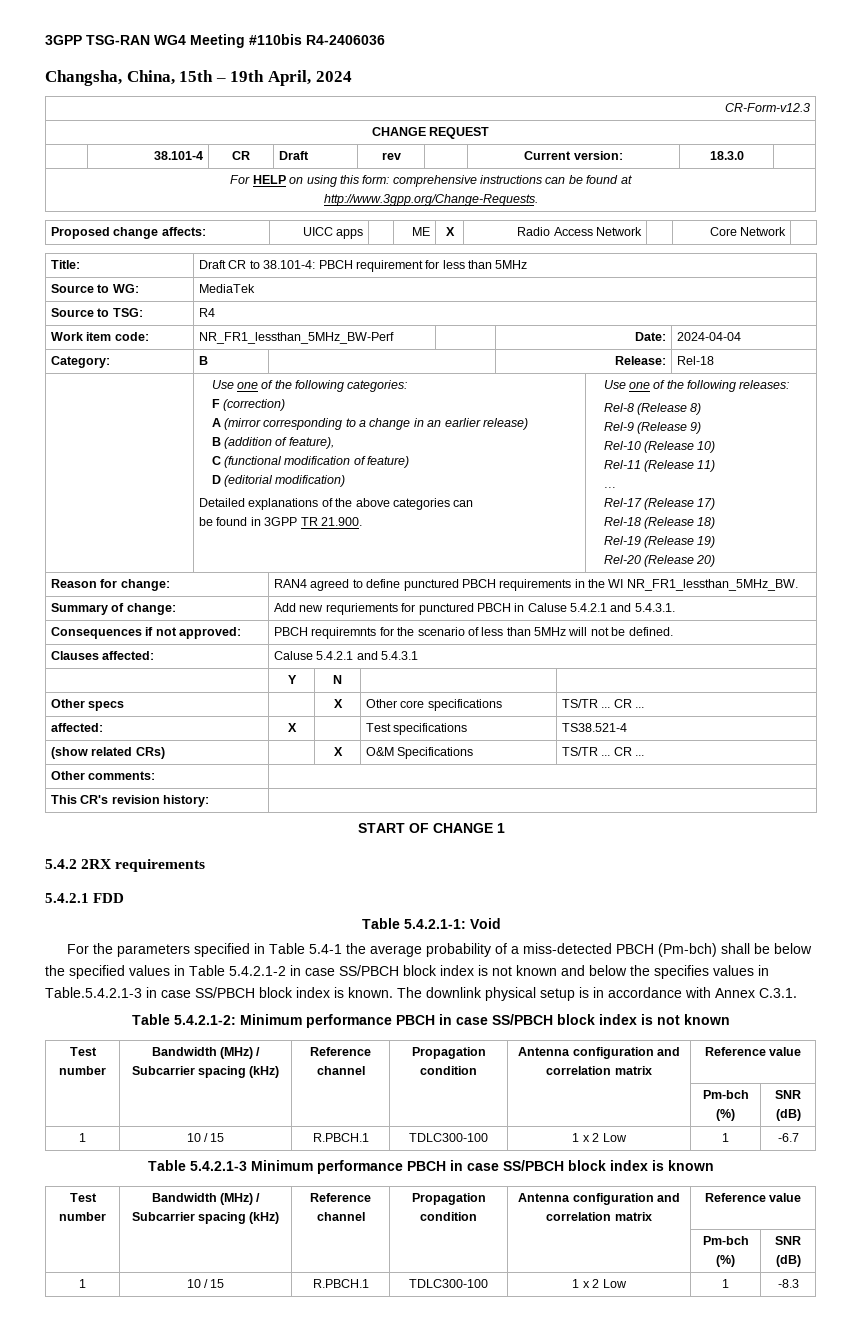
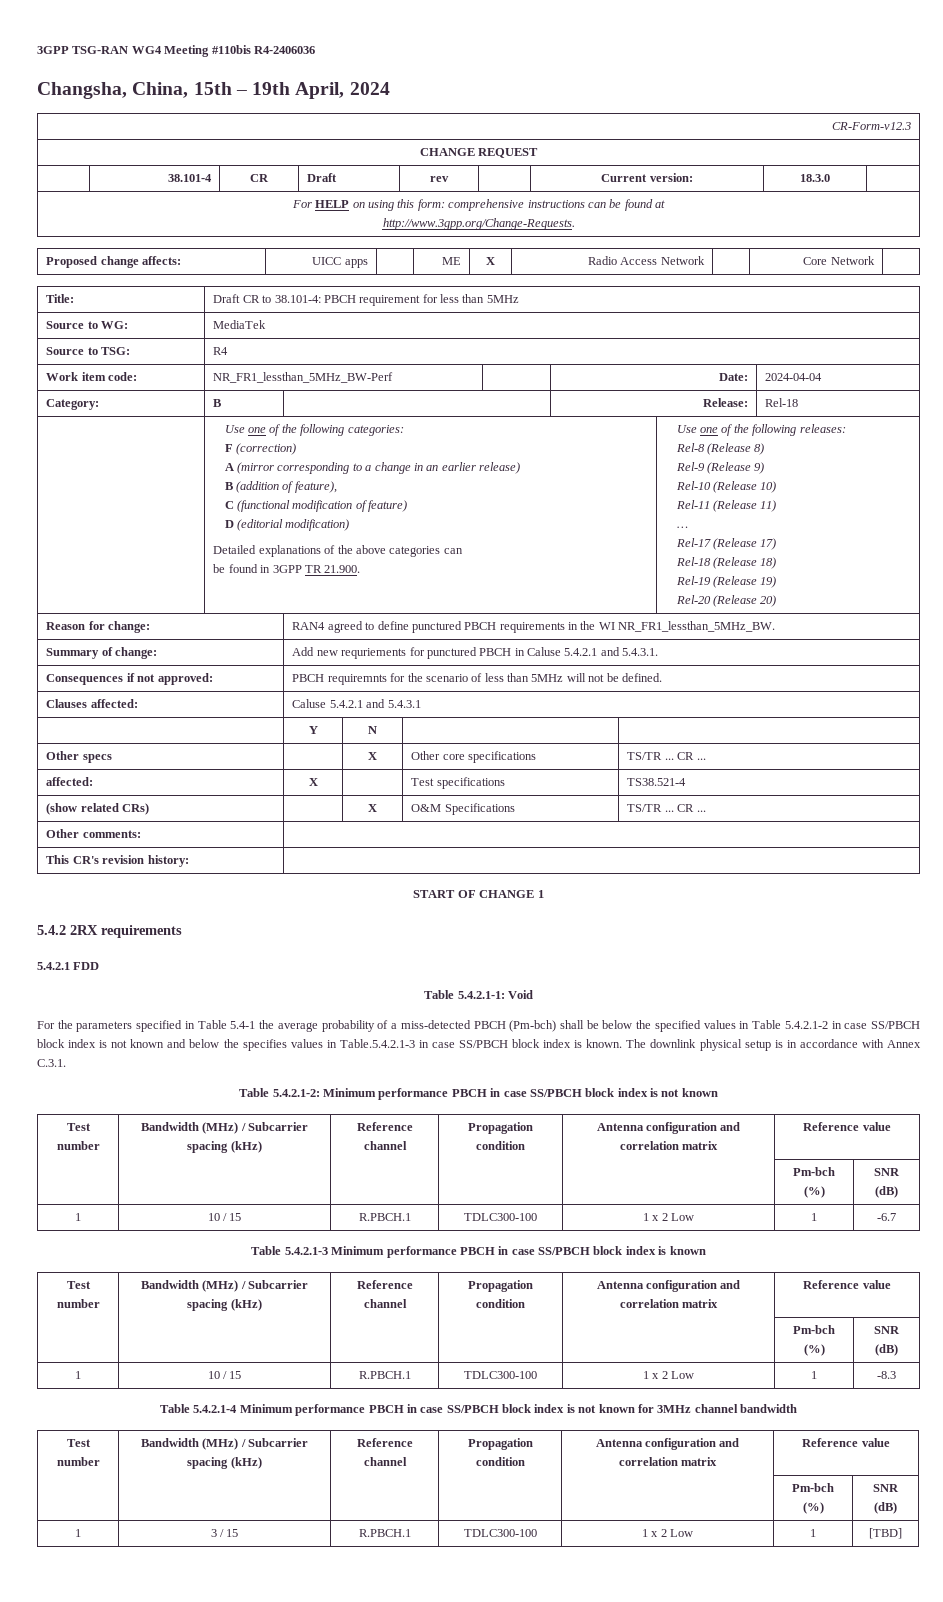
+ Table 5.4.2.1-4 Minimum performance PBCH in case SS/PBCH block index is not known for 3MHz channel bandwidth
+ Test number | Bandwidth (MHz) / Subcarrier spacing (kHz) | Reference channel | Propagation condition | Antenna configuration and correlation matrix | Reference value
+ | | | | | Pm-bch (%) | SNR (dB)
+ 1 | 3 / 15 | R.PBCH.1 | TDLC300-100 | 1 x 2 Low | 1 | [TBD]

